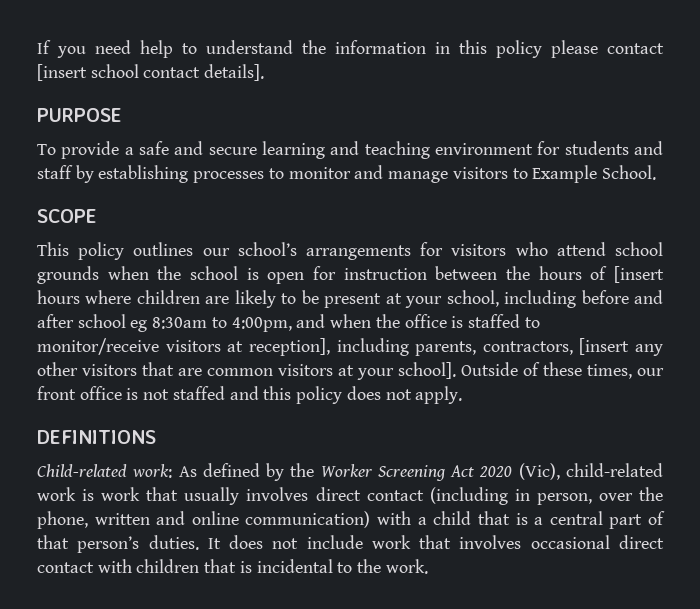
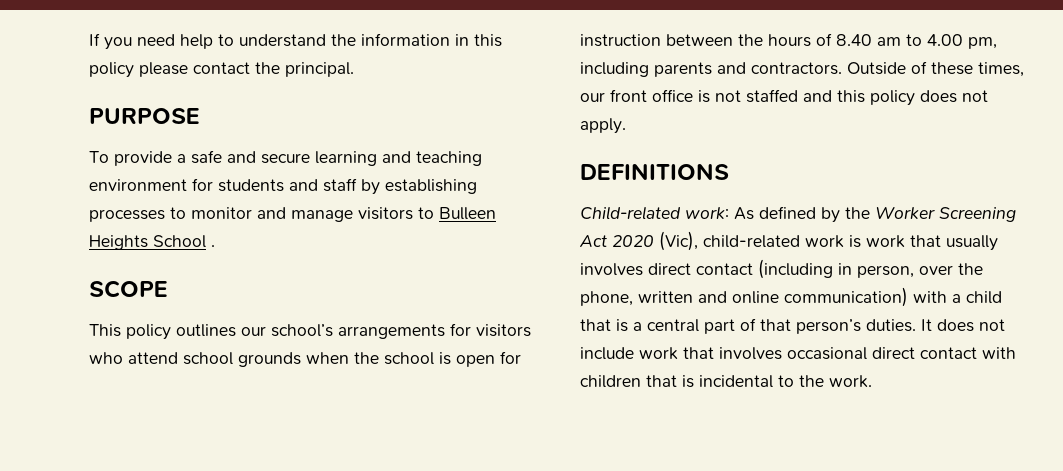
- If you need help to understand the information in this policy please contact [insert school contact details].
+ If you need help to understand the information in this policy please contact the principal.
- To provide a safe and secure learning and teaching environment for students and staff by establishing processes to monitor and manage visitors to Example School.
+ To provide a safe and secure learning and teaching environment for students and staff by establishing processes to monitor and manage visitors to Bulleen Heights School .
- This policy outlines our school’s arrangements for visitors who attend school grounds when the school is open for instruction between the hours of [insert hours where children are likely to be present at your school, including before and after school eg 8:30am to 4:00pm, and when the office is staffed to monitor/receive visitors at reception], including parents, contractors, [insert any other visitors that are common visitors at your school].
+ This policy outlines our school’s arrangements for visitors who attend school grounds when the school is open for instruction between the hours of 8.40 am to 4.00 pm, including parents and contractors.

